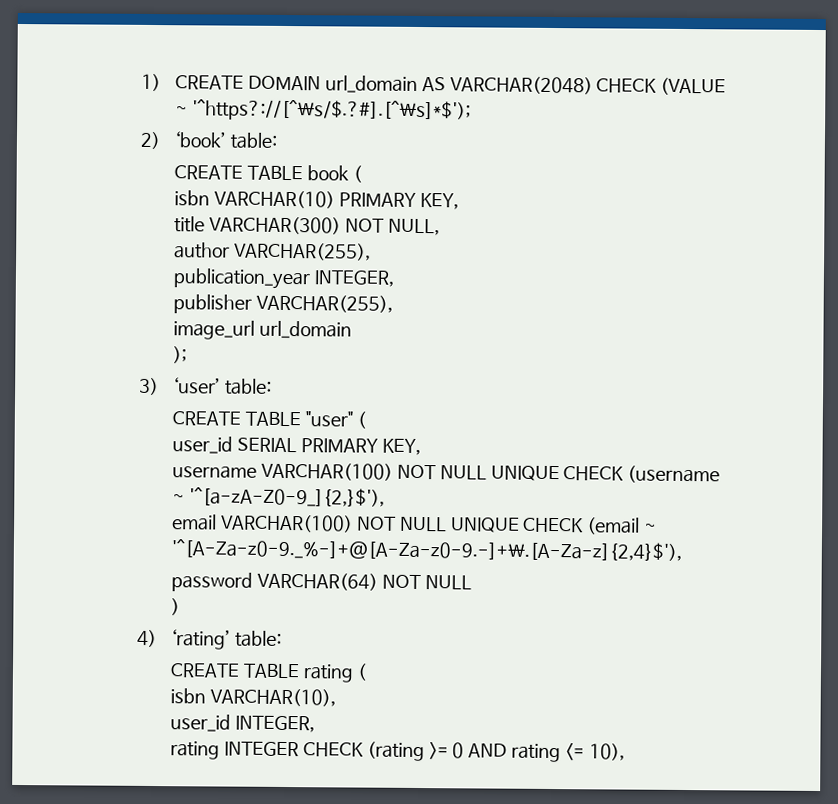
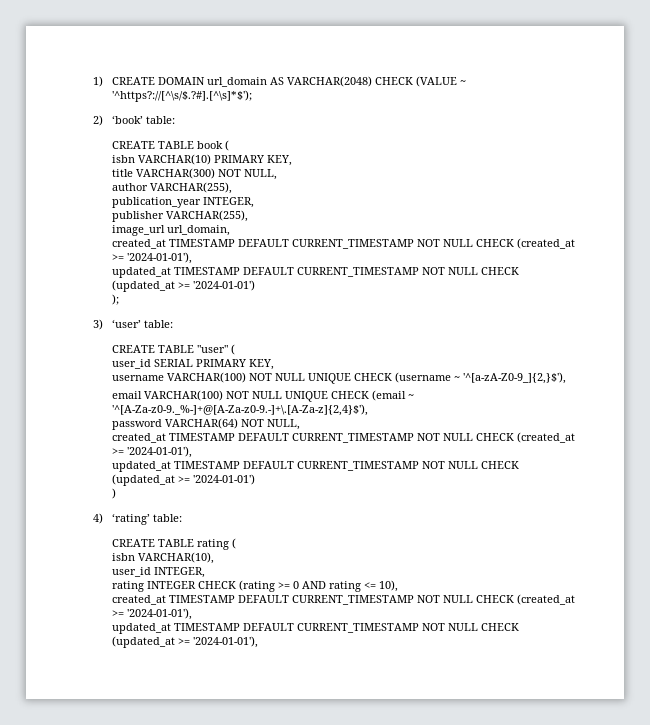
- image_url url_domain
+ image_url url_domain,
+ created_at TIMESTAMP DEFAULT CURRENT_TIMESTAMP NOT NULL CHECK (created_at >= '2024-01-01'),
+ updated_at TIMESTAMP DEFAULT CURRENT_TIMESTAMP NOT NULL CHECK (updated_at >= '2024-01-01')
- password VARCHAR(64) NOT NULL
+ password VARCHAR(64) NOT NULL,
+ created_at TIMESTAMP DEFAULT CURRENT_TIMESTAMP NOT NULL CHECK (created_at >= '2024-01-01'),
+ updated_at TIMESTAMP DEFAULT CURRENT_TIMESTAMP NOT NULL CHECK (updated_at >= '2024-01-01')
  rating INTEGER CHECK (rating >= 0 AND rating <= 10),
+ created_at TIMESTAMP DEFAULT CURRENT_TIMESTAMP NOT NULL CHECK (created_at >= '2024-01-01'),
+ updated_at TIMESTAMP DEFAULT CURRENT_TIMESTAMP NOT NULL CHECK (updated_at >= '2024-01-01'),

